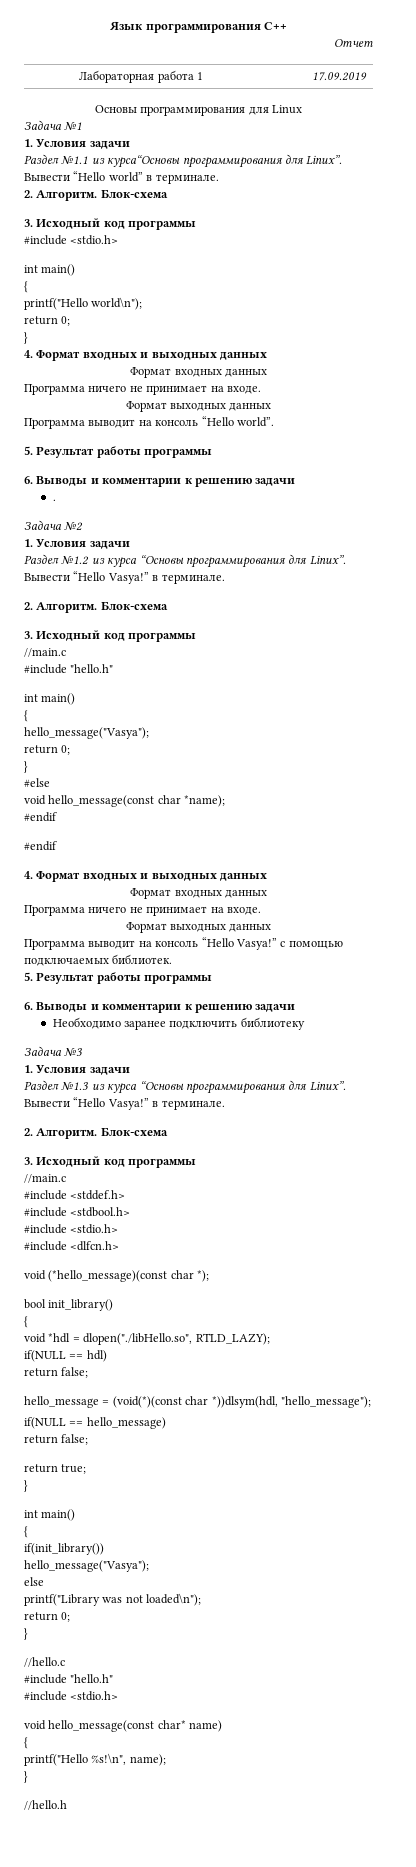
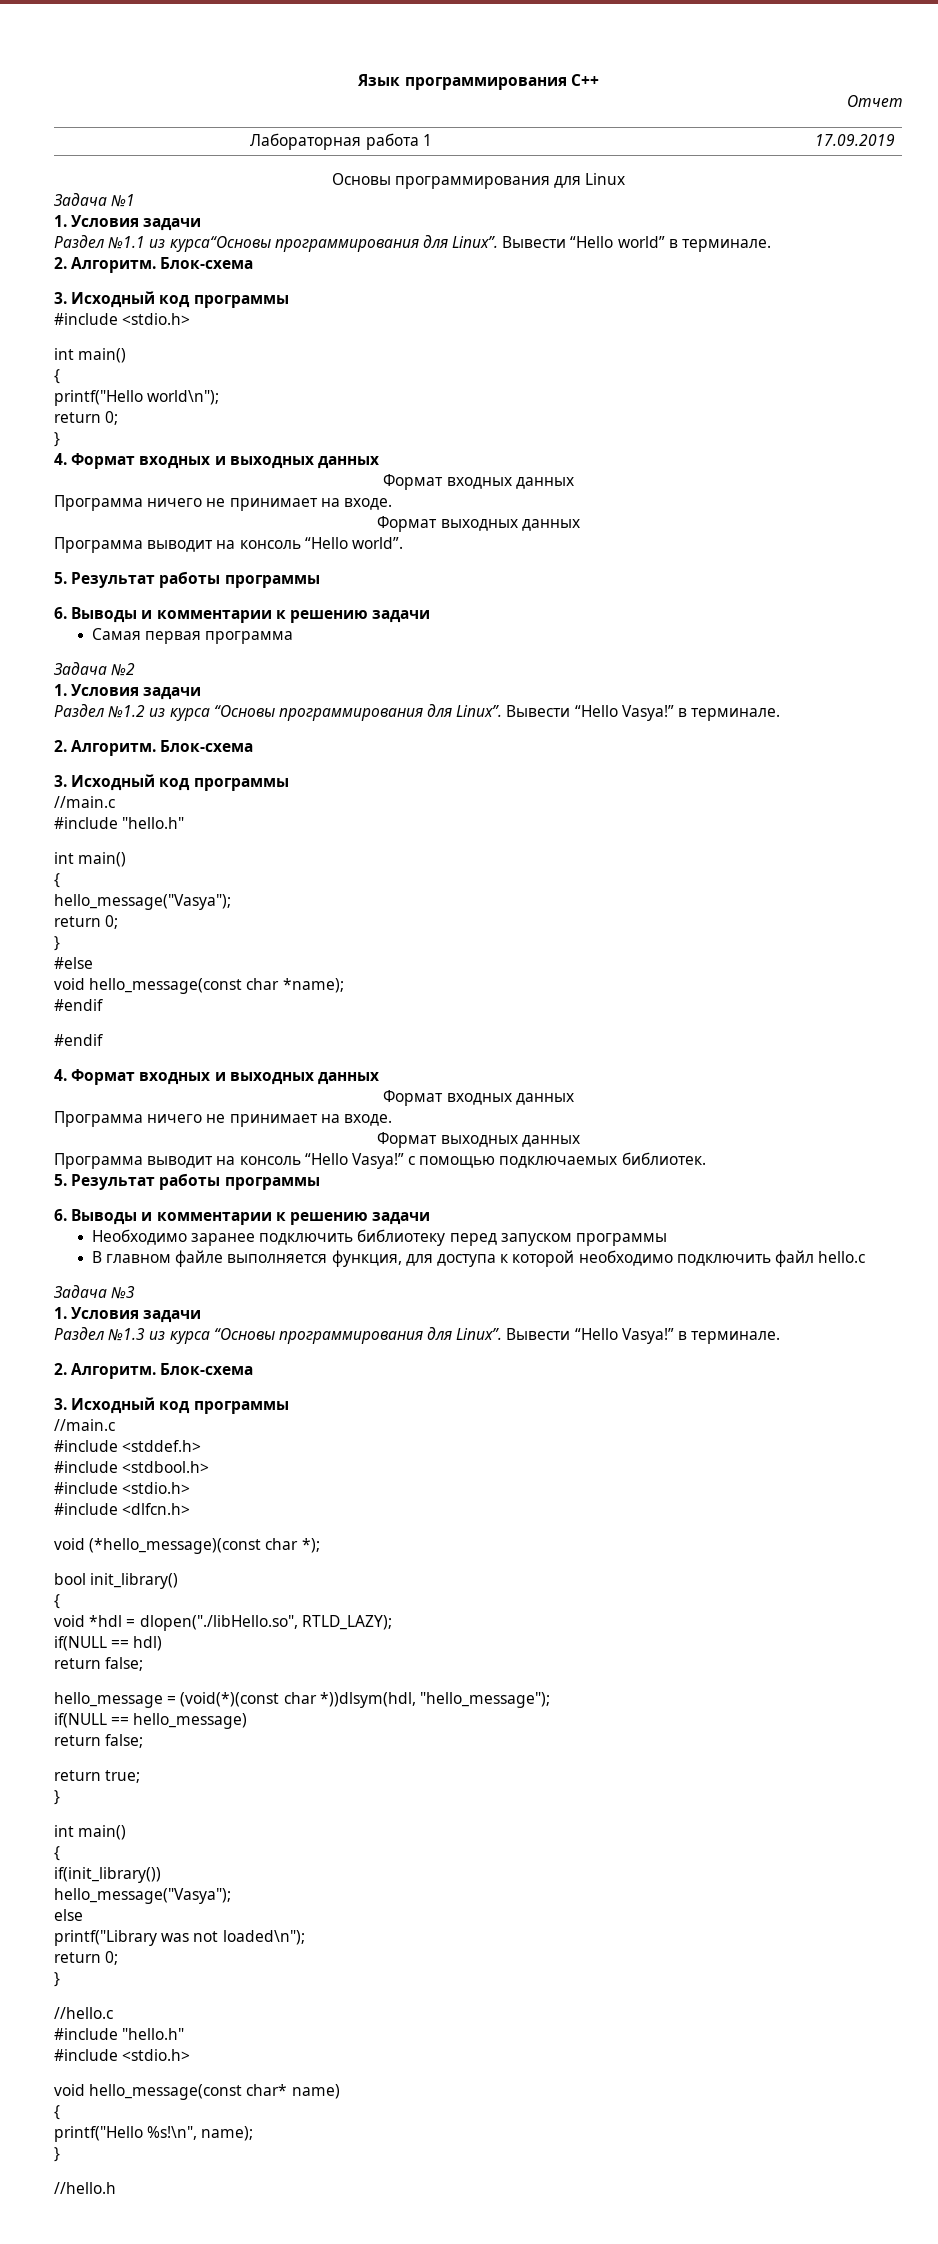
- .
+ Самая первая программа
- Необходимо заранее подключить библиотеку
+ Необходимо заранее подключить библиотеку перед запуском программы
+ В главном файле выполняется функция, для доступа к которой необходимо подключить файл hello.c

